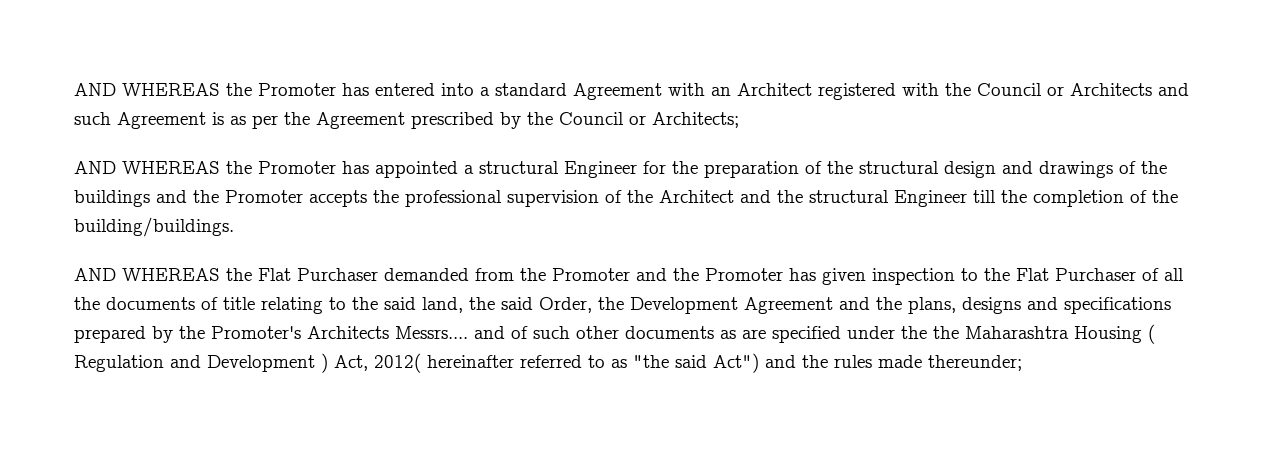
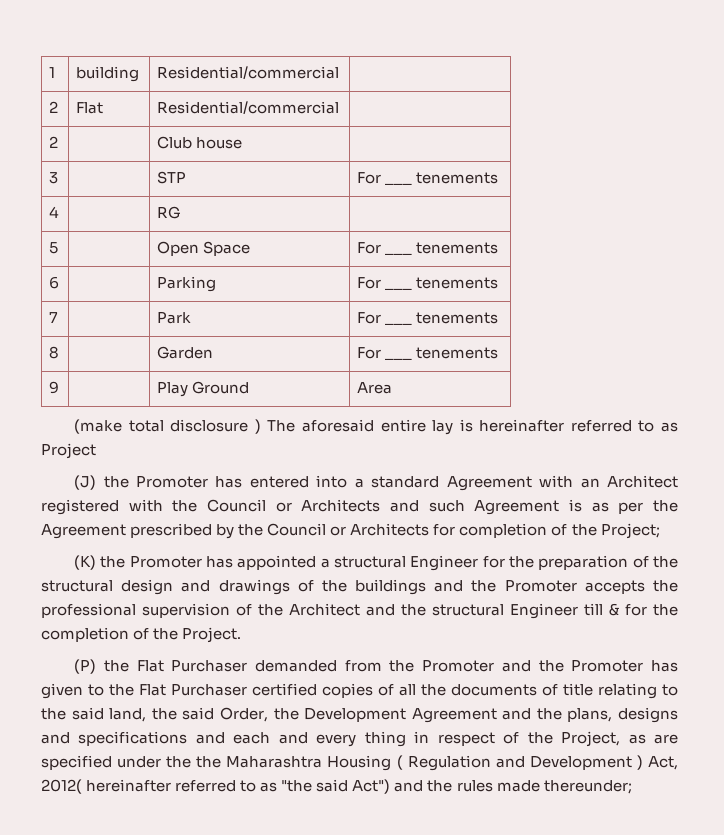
- AND WHEREAS the Promoter has entered into a standard Agreement with an Architect registered with the Council or Architects and such Agreement is as per the Agreement prescribed by the Council or Architects;
- AND WHEREAS the Promoter has appointed a structural Engineer for the preparation of the structural design and drawings of the buildings and the Promoter accepts the professional supervision of the Architect and the structural Engineer till the completion of the building/buildings.
- AND WHEREAS the Flat Purchaser demanded from the Promoter and the Promoter has given inspection to the Flat Purchaser of all the documents of title relating to the said land, the said Order, the Development Agreement and the plans, designs and specifications prepared by the Promoter's Architects Messrs.... and of such other documents as are specified under the the Maharashtra Housing ( Regulation and Development ) Act, 2012( hereinafter referred to as "the said Act") and the rules made thereunder;
+ 1 | building | Residential/commercial |
+ 2 | Flat | Residential/commercial |
+ 2 | | Club house |
+ 3 | | STP | For ___ tenements
+ 4 | | RG |
+ 5 | | Open Space | For ___ tenements
+ 6 | | Parking | For ___ tenements
+ 7 | | Park | For ___ tenements
+ 8 | | Garden | For ___ tenements
+ 9 | | Play Ground | Area
+ (make total disclosure ) The aforesaid entire lay is hereinafter referred to as Project
+ (J) the Promoter has entered into a standard Agreement with an Architect registered with the Council or Architects and such Agreement is as per the Agreement prescribed by the Council or Architects for completion of the Project;
+ (K) the Promoter has appointed a structural Engineer for the preparation of the structural design and drawings of the buildings and the Promoter accepts the professional supervision of the Architect and the structural Engineer till & for the completion of the Project.
+ (P) the Flat Purchaser demanded from the Promoter and the Promoter has given to the Flat Purchaser certified copies of all the documents of title relating to the said land, the said Order, the Development Agreement and the plans, designs and specifications and each and every thing in respect of the Project, as are specified under the the Maharashtra Housing ( Regulation and Development ) Act, 2012( hereinafter referred to as "the said Act") and the rules made thereunder;

